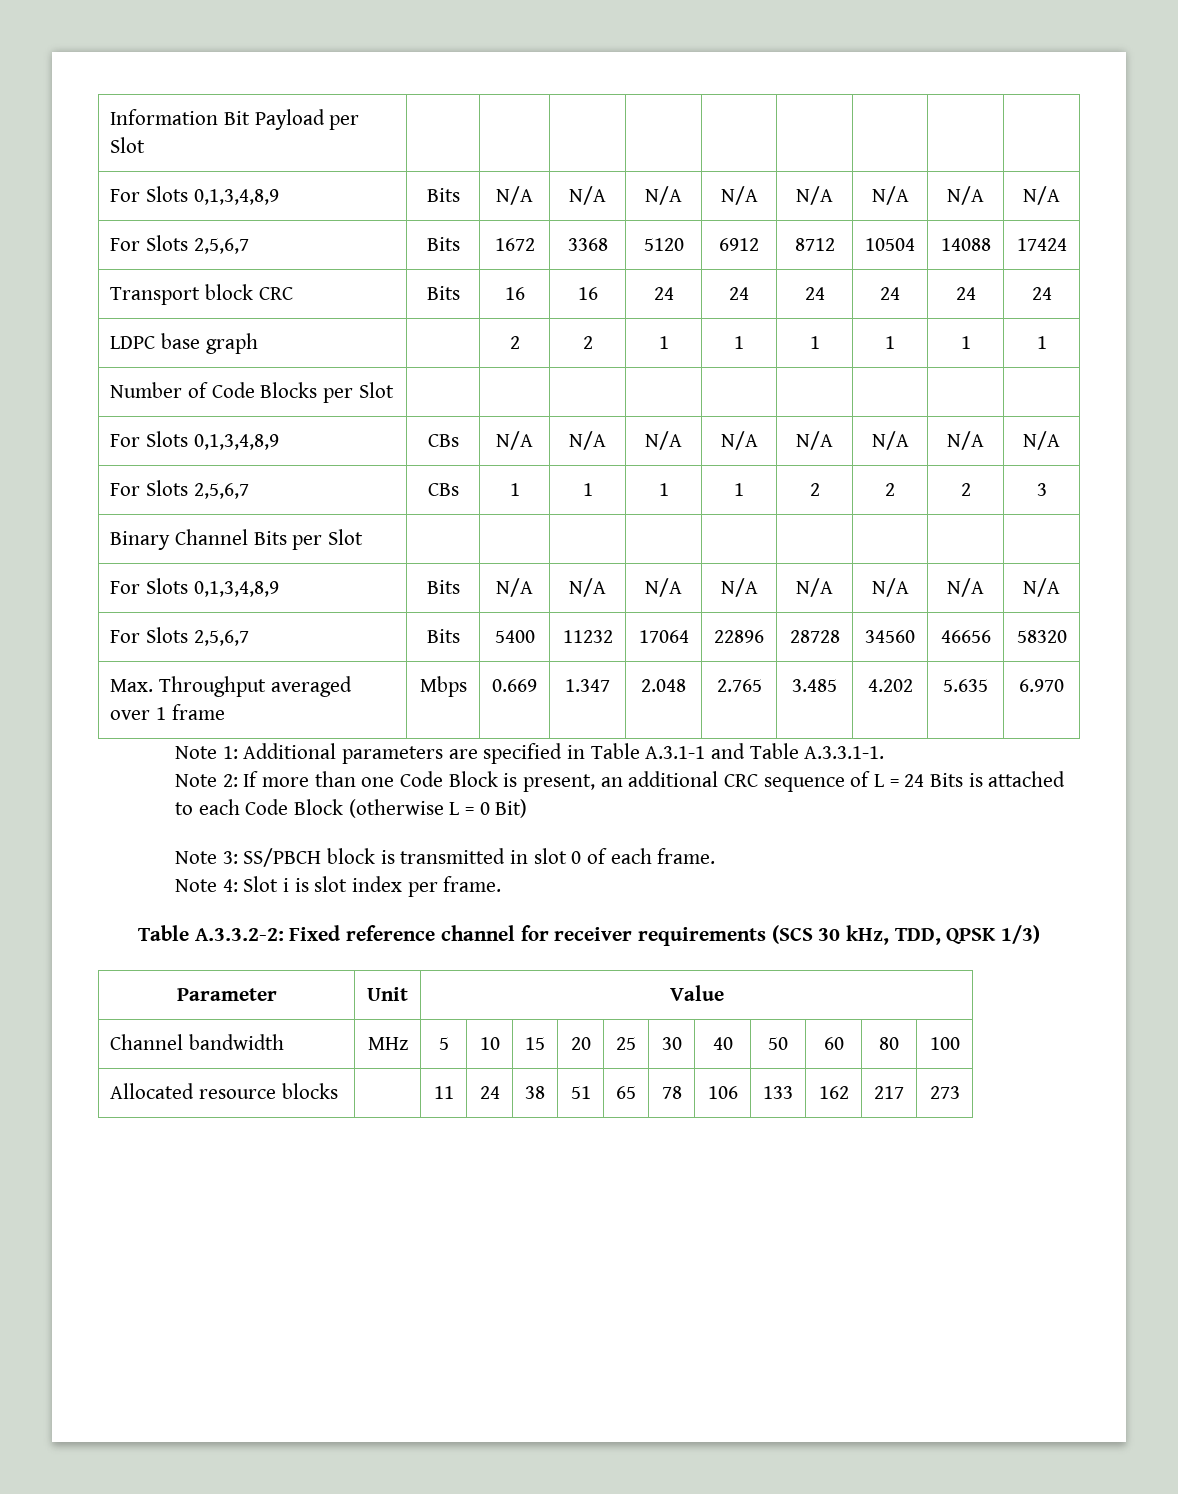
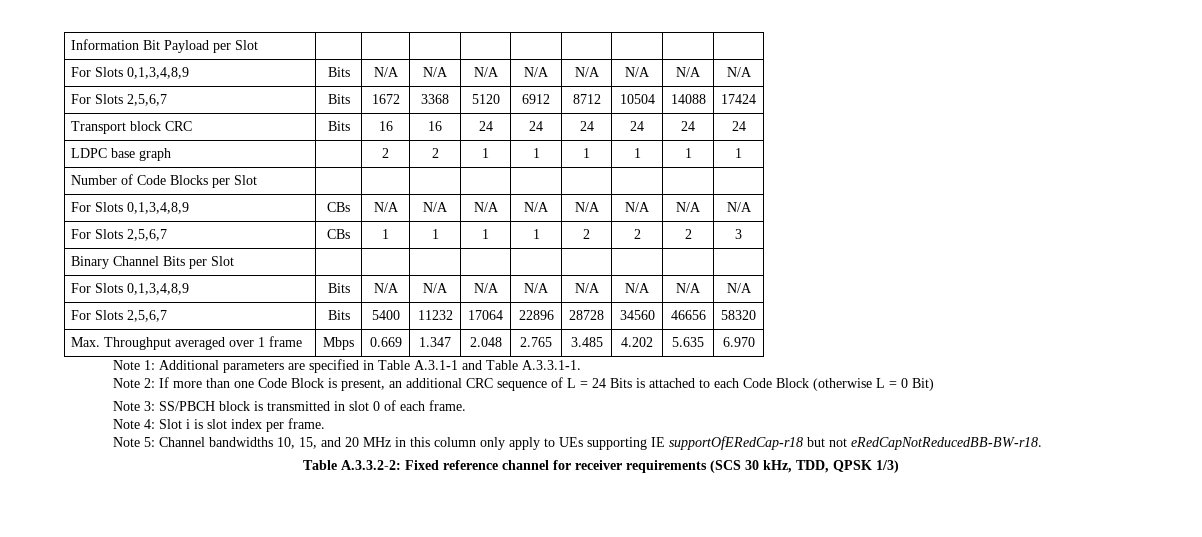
+ Note 5: Channel bandwidths 10, 15, and 20 MHz in this column only apply to UEs supporting IE supportOfERedCap-r18 but not eRedCapNotReducedBB-BW-r18.
- Parameter | Unit | Value
- Channel bandwidth | MHz | 5 | 10 | 15 | 20 | 25 | 30 | 40 | 50 | 60 | 80 | 100
- Allocated resource blocks | | 11 | 24 | 38 | 51 | 65 | 78 | 106 | 133 | 162 | 217 | 273

